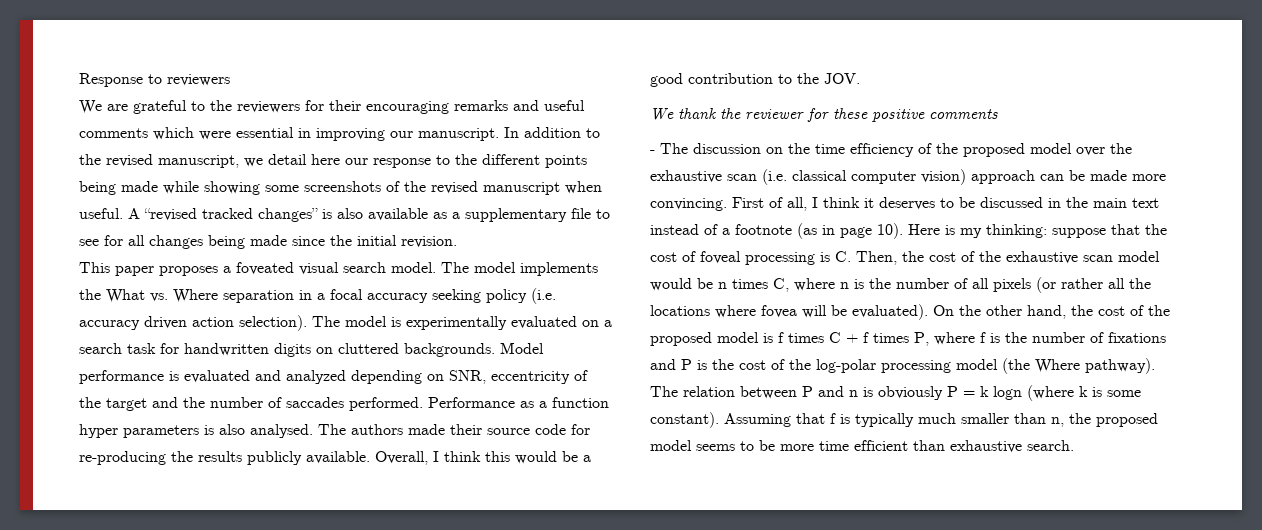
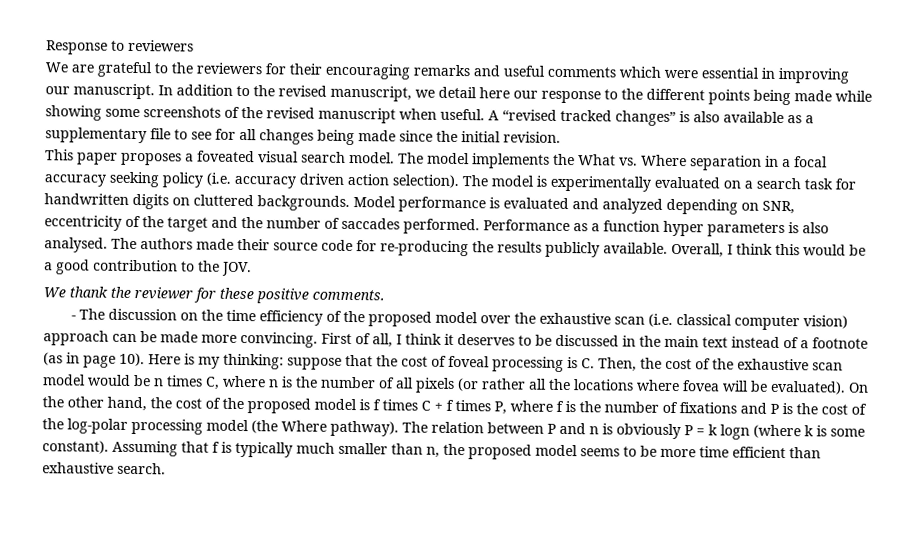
- We thank the reviewer for these positive comments
+ We thank the reviewer for these positive comments.

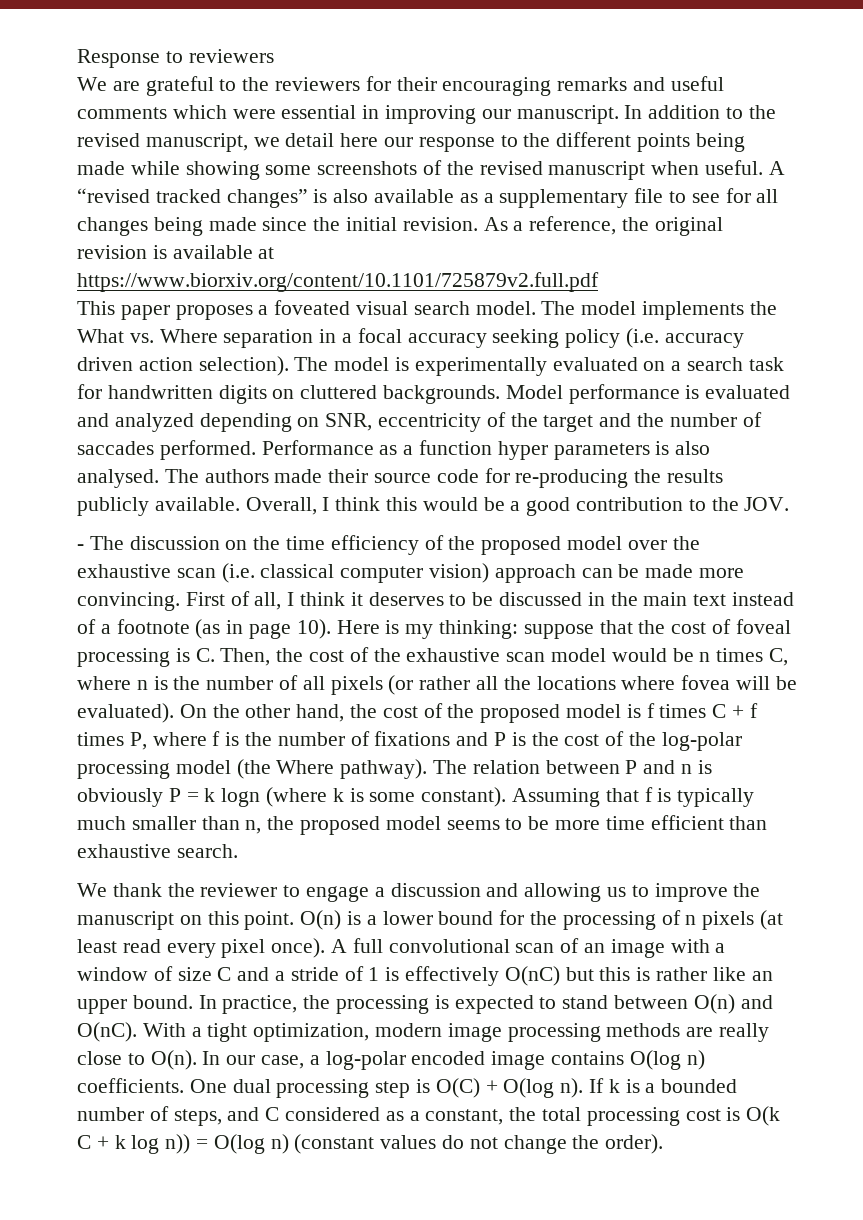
+ As a reference, the original revision is available at https://www.biorxiv.org/content/10.1101/725879v2.full.pdf
- We thank the reviewer for these positive comments.
+ We thank the reviewer to engage a discussion and allowing us to improve the manuscript on this point. O(n) is a lower bound for the processing of n pixels (at least read every pixel once). A full convolutional scan of an image with a window of size C and a stride of 1 is effectively O(nC) but this is rather like an upper bound. In practice, the processing is expected to stand between O(n) and O(nC). With a tight optimization, modern image processing methods are really close to O(n). In our case, a log-polar encoded image contains O(log n) coefficients. One dual processing step is O(C) + O(log n). If k is a bounded number of steps, and C considered as a constant, the total processing cost is O(k C + k log n)) = O(log n) (constant values do not change the order).

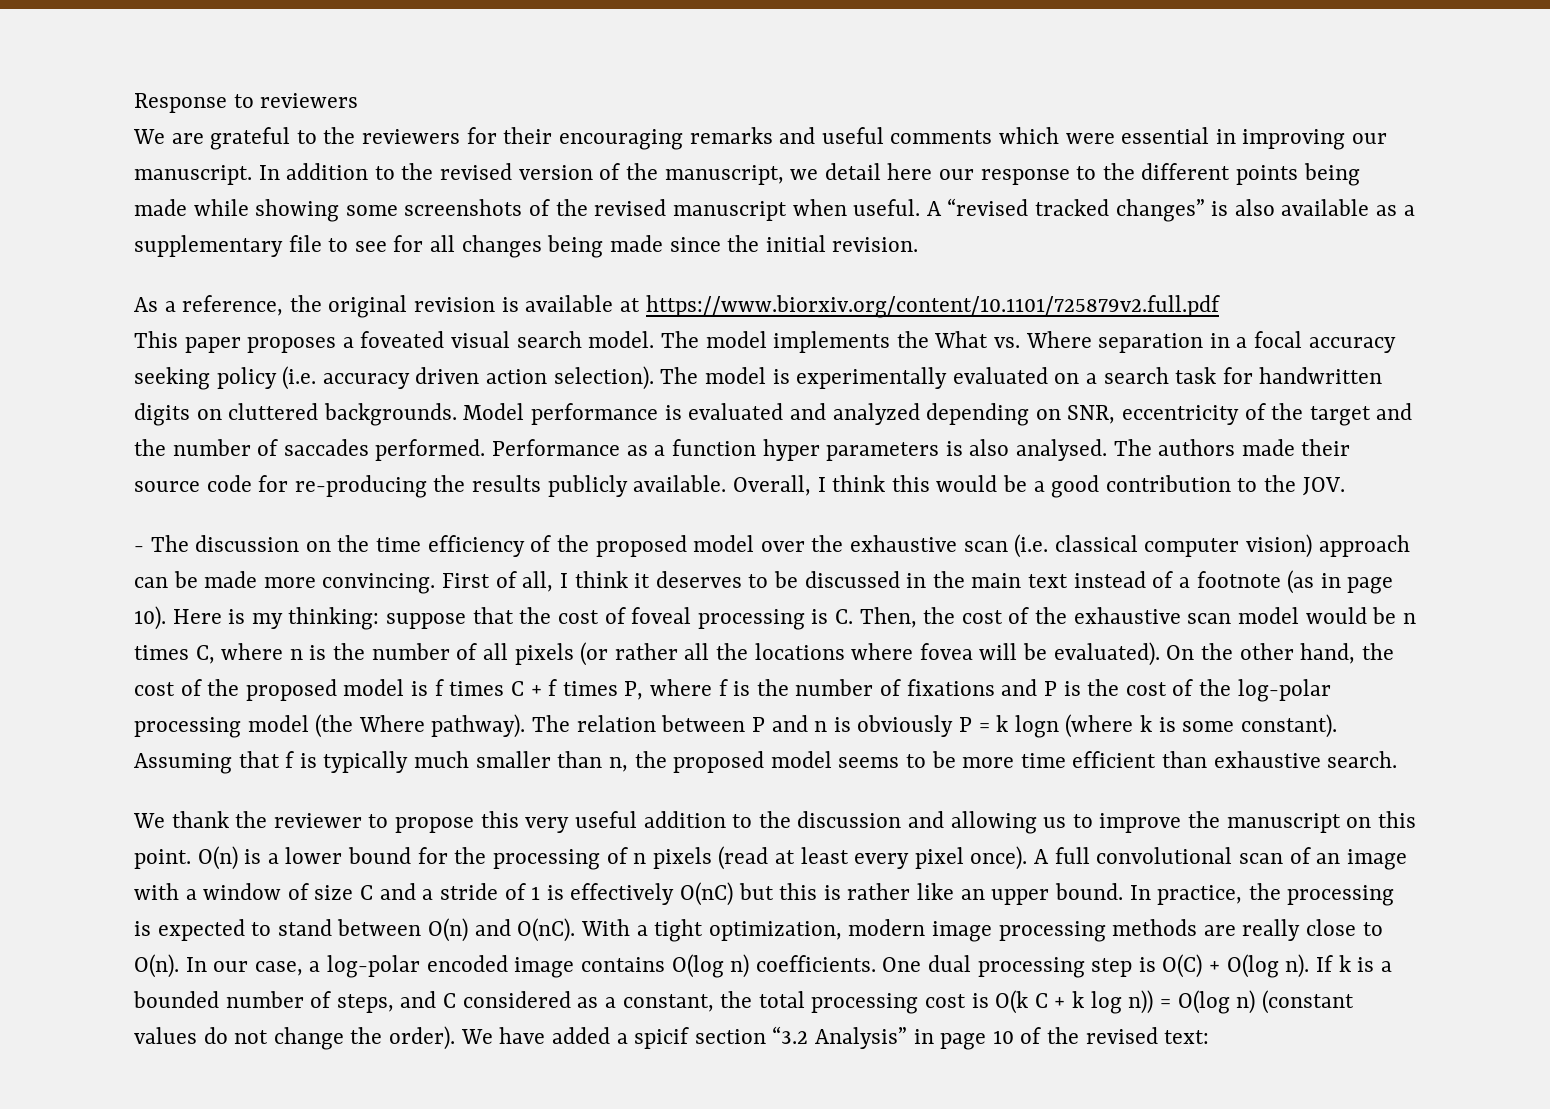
- In addition to the revised manuscript, we detail here our response to the different points being made while showing some screenshots of the revised manuscript when useful.
+ In addition to the revised version of the manuscript, we detail here our response to the different points being made while showing some screenshots of the revised manuscript when useful.
- A “revised tracked changes” is also available as a supplementary file to see for all changes being made since the initial revision. As a reference, the original revision is available at https://www.biorxiv.org/content/10.1101/725879v2.full.pdf
+ A “revised tracked changes” is also available as a supplementary file to see for all changes being made since the initial revision.
+ As a reference, the original revision is available at https://www.biorxiv.org/content/10.1101/725879v2.full.pdf
- We thank the reviewer to engage a discussion and allowing us to improve the manuscript on this point.
+ We thank the reviewer to propose this very useful addition to the discussion and allowing us to improve the manuscript on this point.
- O(n) is a lower bound for the processing of n pixels (at least read every pixel once).
+ O(n) is a lower bound for the processing of n pixels (read at least every pixel once).
+ We have added a spicif section “3.2 Analysis” in page 10 of the revised text:

